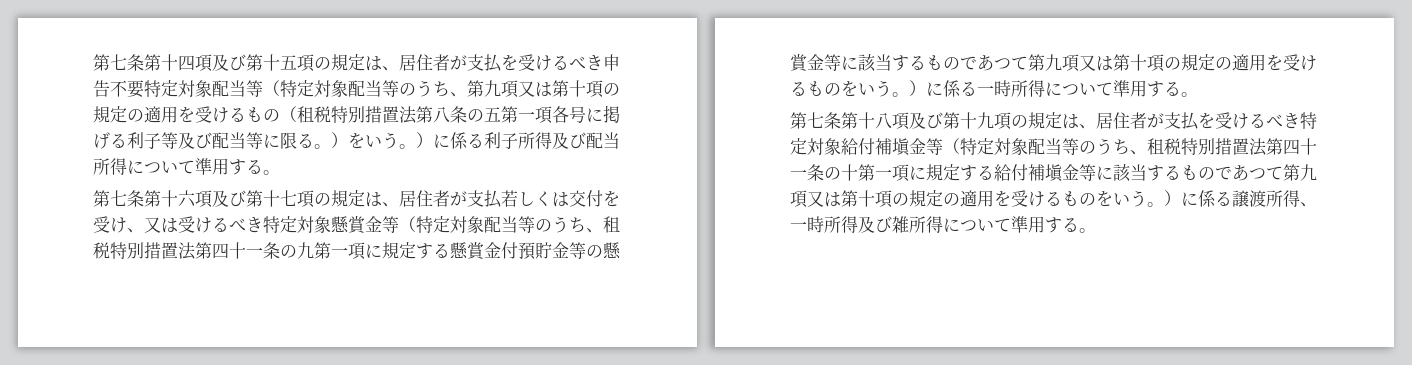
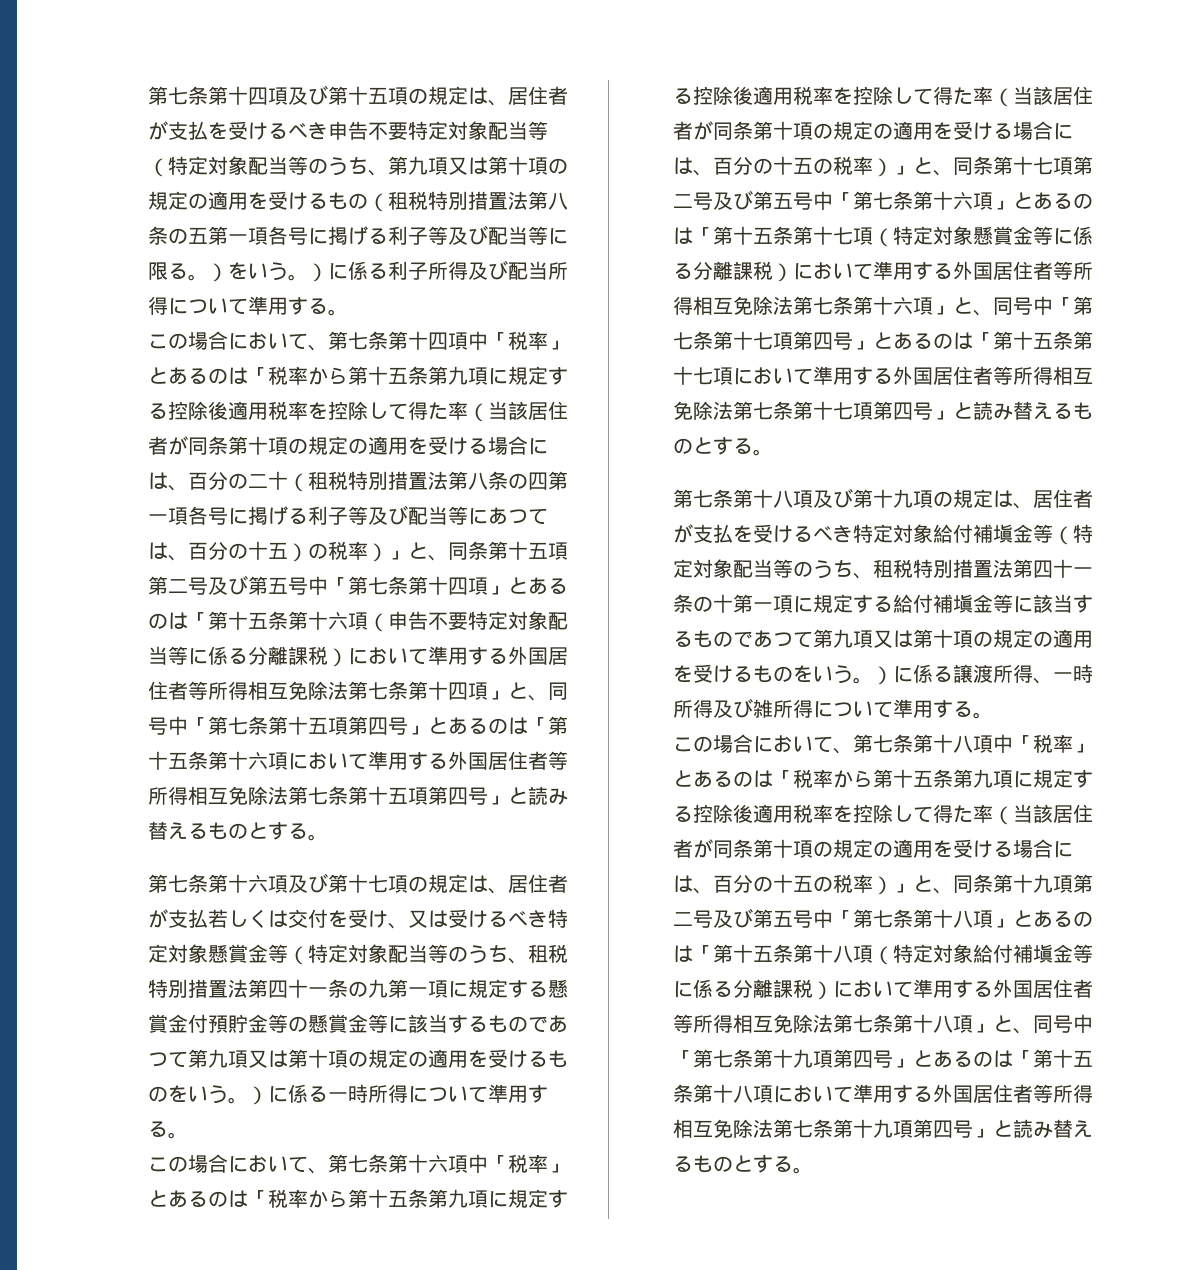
+ この場合において、第七条第十四項中「税率」とあるのは「税率から第十五条第九項に規定する控除後適用税率を控除して得た率（当該居住者が同条第十項の規定の適用を受ける場合には、百分の二十（租税特別措置法第八条の四第一項各号に掲げる利子等及び配当等にあつては、百分の十五）の税率）」と、同条第十五項第二号及び第五号中「第七条第十四項」とあるのは「第十五条第十六項（申告不要特定対象配当等に係る分離課税）において準用する外国居住者等所得相互免除法第七条第十四項」と、同号中「第七条第十五項第四号」とあるのは「第十五条第十六項において準用する外国居住者等所得相互免除法第七条第十五項第四号」と読み替えるものとする。
+ この場合において、第七条第十六項中「税率」とあるのは「税率から第十五条第九項に規定する控除後適用税率を控除して得た率（当該居住者が同条第十項の規定の適用を受ける場合には、百分の十五の税率）」と、同条第十七項第二号及び第五号中「第七条第十六項」とあるのは「第十五条第十七項（特定対象懸賞金等に係る分離課税）において準用する外国居住者等所得相互免除法第七条第十六項」と、同号中「第七条第十七項第四号」とあるのは「第十五条第十七項において準用する外国居住者等所得相互免除法第七条第十七項第四号」と読み替えるものとする。
+ この場合において、第七条第十八項中「税率」とあるのは「税率から第十五条第九項に規定する控除後適用税率を控除して得た率（当該居住者が同条第十項の規定の適用を受ける場合には、百分の十五の税率）」と、同条第十九項第二号及び第五号中「第七条第十八項」とあるのは「第十五条第十八項（特定対象給付補塡金等に係る分離課税）において準用する外国居住者等所得相互免除法第七条第十八項」と、同号中「第七条第十九項第四号」とあるのは「第十五条第十八項において準用する外国居住者等所得相互免除法第七条第十九項第四号」と読み替えるものとする。

